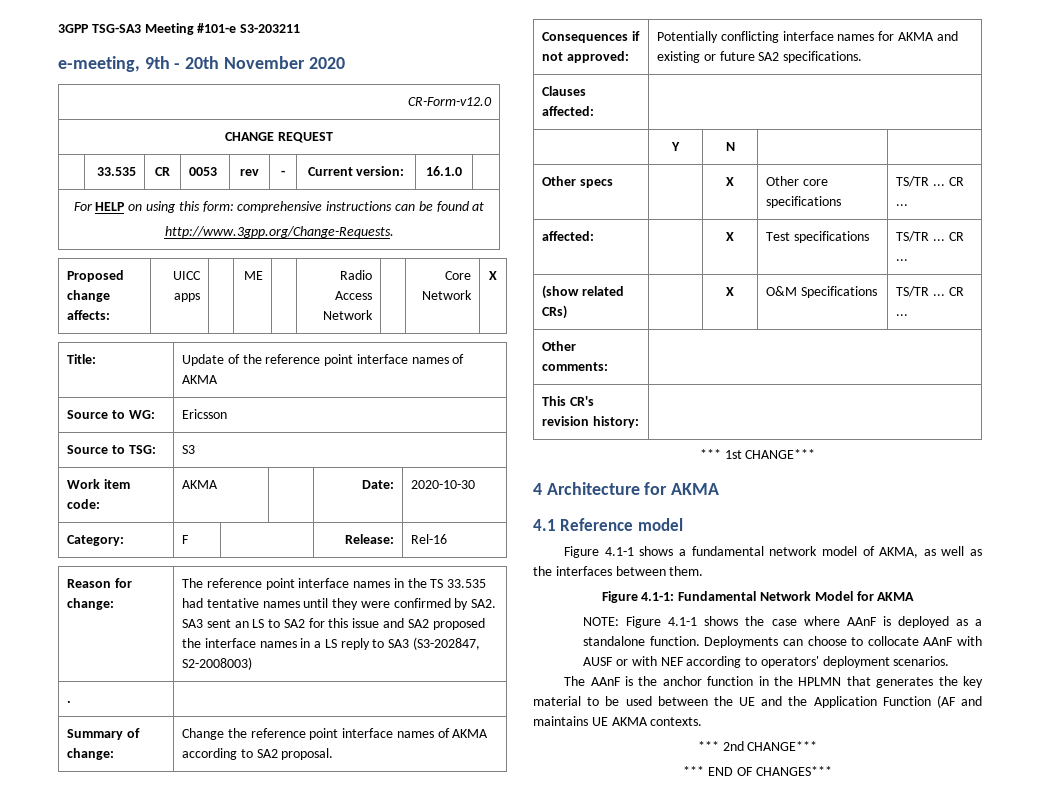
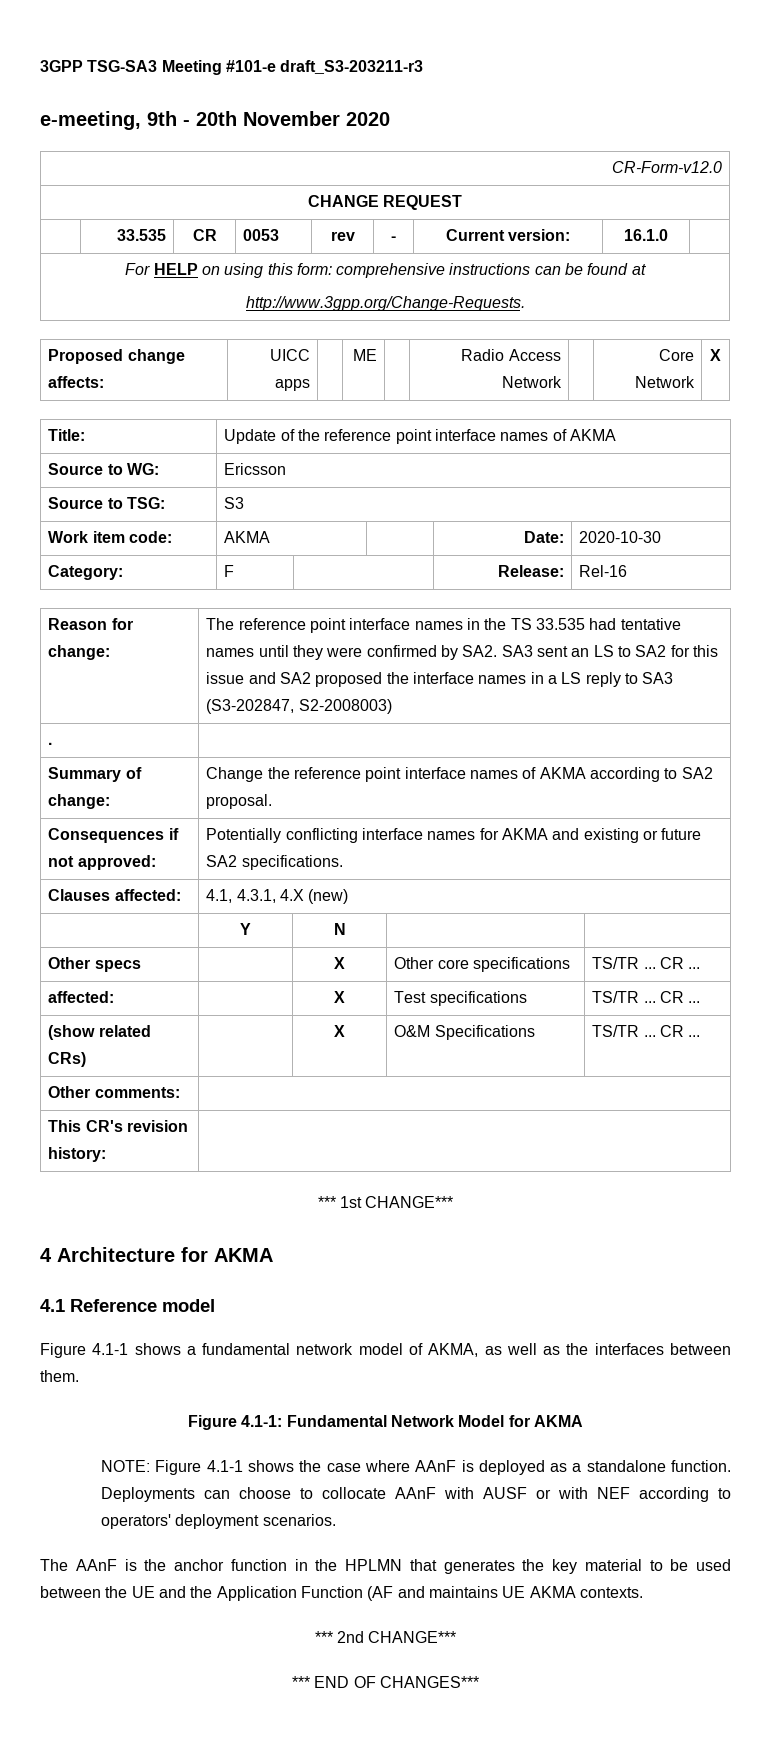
- 3GPP TSG-SA3 Meeting #101-e S3-203211
+ 3GPP TSG-SA3 Meeting #101-e draft_S3-203211-r3
- Clauses affected: |
+ Clauses affected: | 4.1, 4.3.1, 4.X (new)

